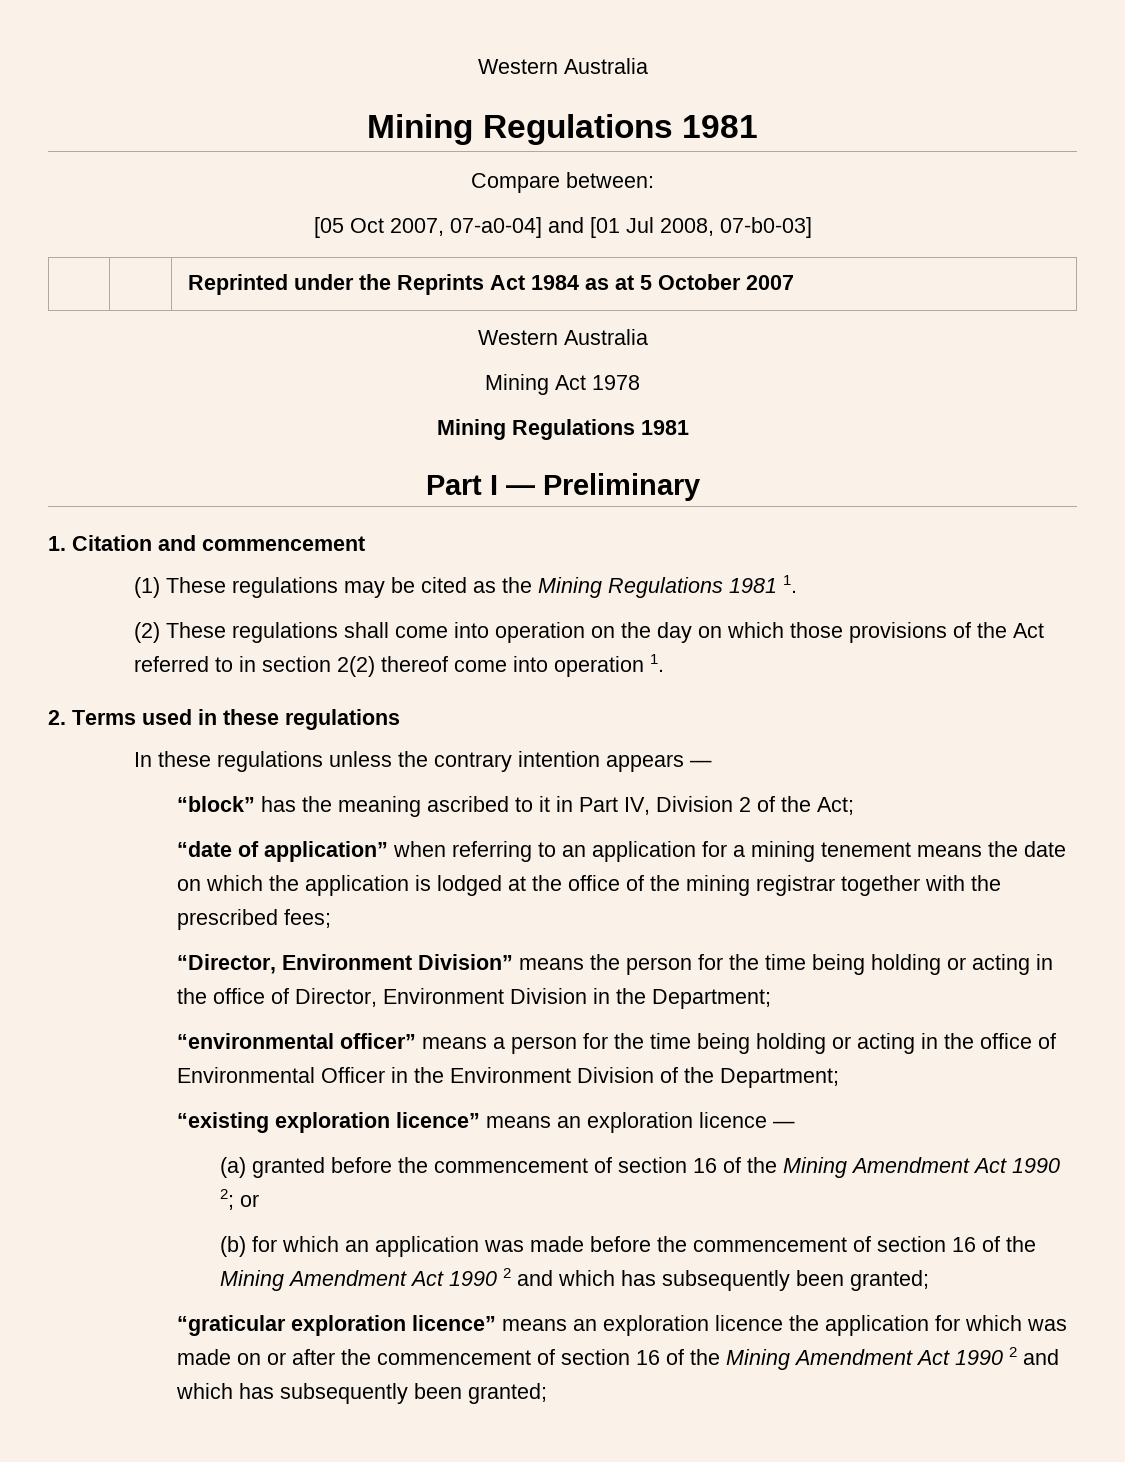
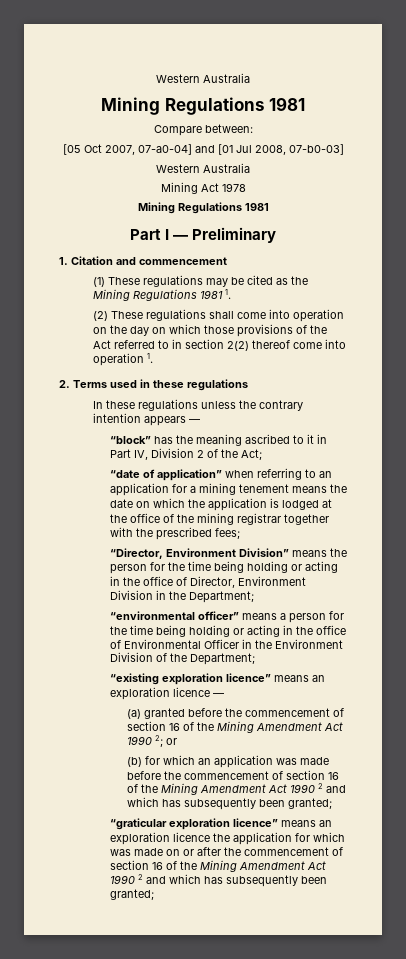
- | | Reprinted under the Reprints Act 1984 as at 5 October 2007

